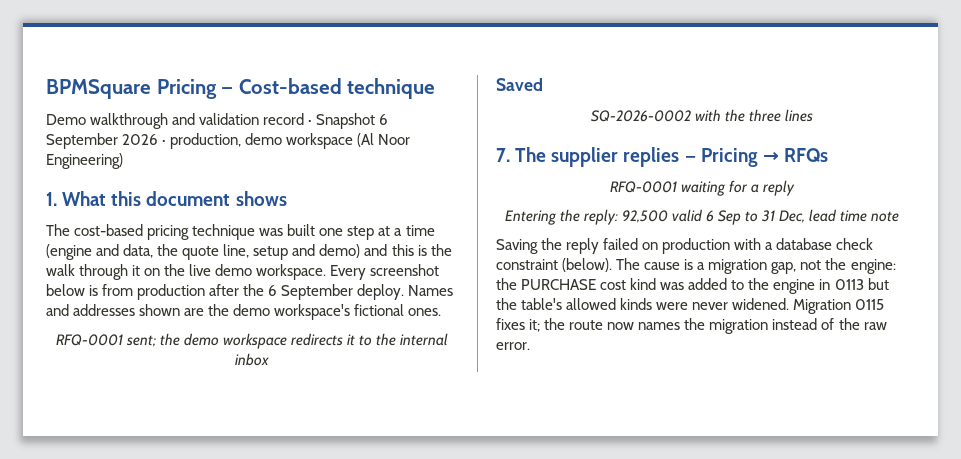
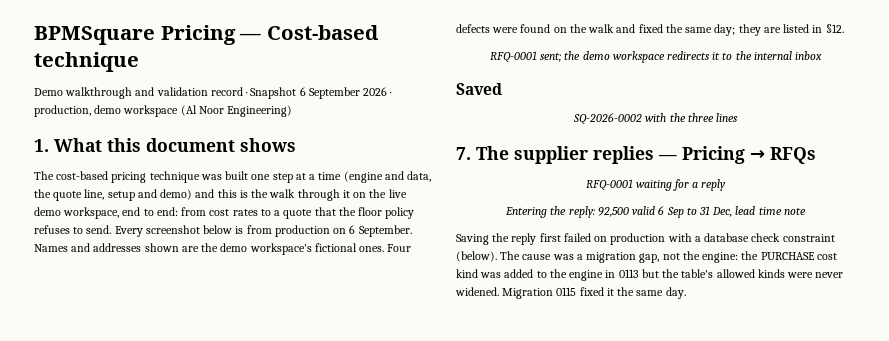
- The cost-based pricing technique was built one step at a time (engine and data, the quote line, setup and demo) and this is the walk through it on the live demo workspace.
+ The cost-based pricing technique was built one step at a time (engine and data, the quote line, setup and demo) and this is the walk through it on the live demo workspace, end to end: from cost rates to a quote that the floor policy refuses to send.
- Every screenshot below is from production after the 6 September deploy.
+ Every screenshot below is from production on 6 September.
+ Four defects were found on the walk and fixed the same day; they are listed in §12.
- Saving the reply failed on production with a database check constraint (below).
+ Saving the reply first failed on production with a database check constraint (below).
- The cause is a migration gap, not the engine: the PURCHASE cost kind was added to the engine in 0113 but the table's allowed kinds were never widened.
+ The cause was a migration gap, not the engine: the PURCHASE cost kind was added to the engine in 0113 but the table's allowed kinds were never widened.
- Migration 0115 fixes it; the route now names the migration instead of the raw error.
+ Migration 0115 fixed it the same day.

